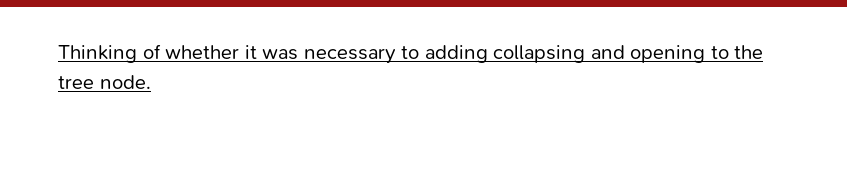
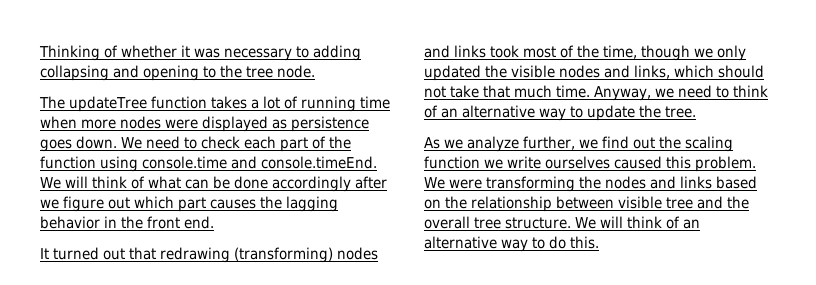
+ The updateTree function takes a lot of running time when more nodes were displayed as persistence goes down. We need to check each part of the function using console.time and console.timeEnd. We will think of what can be done accordingly after we figure out which part causes the lagging behavior in the front end.
+ It turned out that redrawing (transforming) nodes and links took most of the time, though we only updated the visible nodes and links, which should not take that much time. Anyway, we need to think of an alternative way to update the tree.
+ As we analyze further, we find out the scaling function we write ourselves caused this problem. We were transforming the nodes and links based on the relationship between visible tree and the overall tree structure. We will think of an alternative way to do this.

